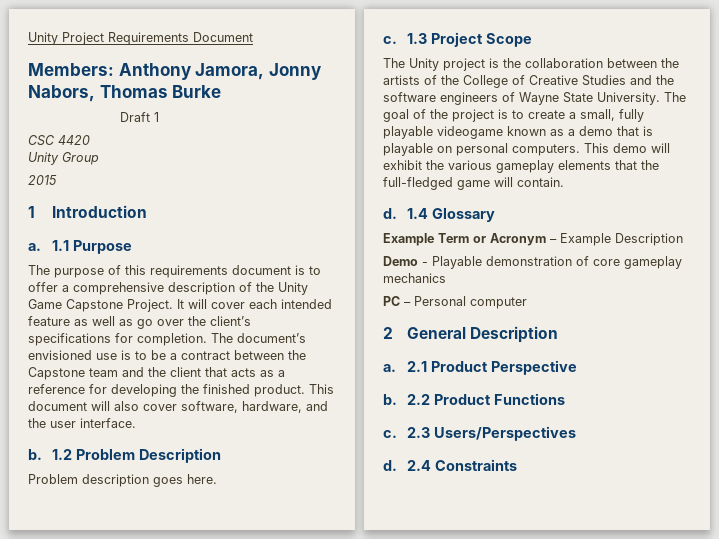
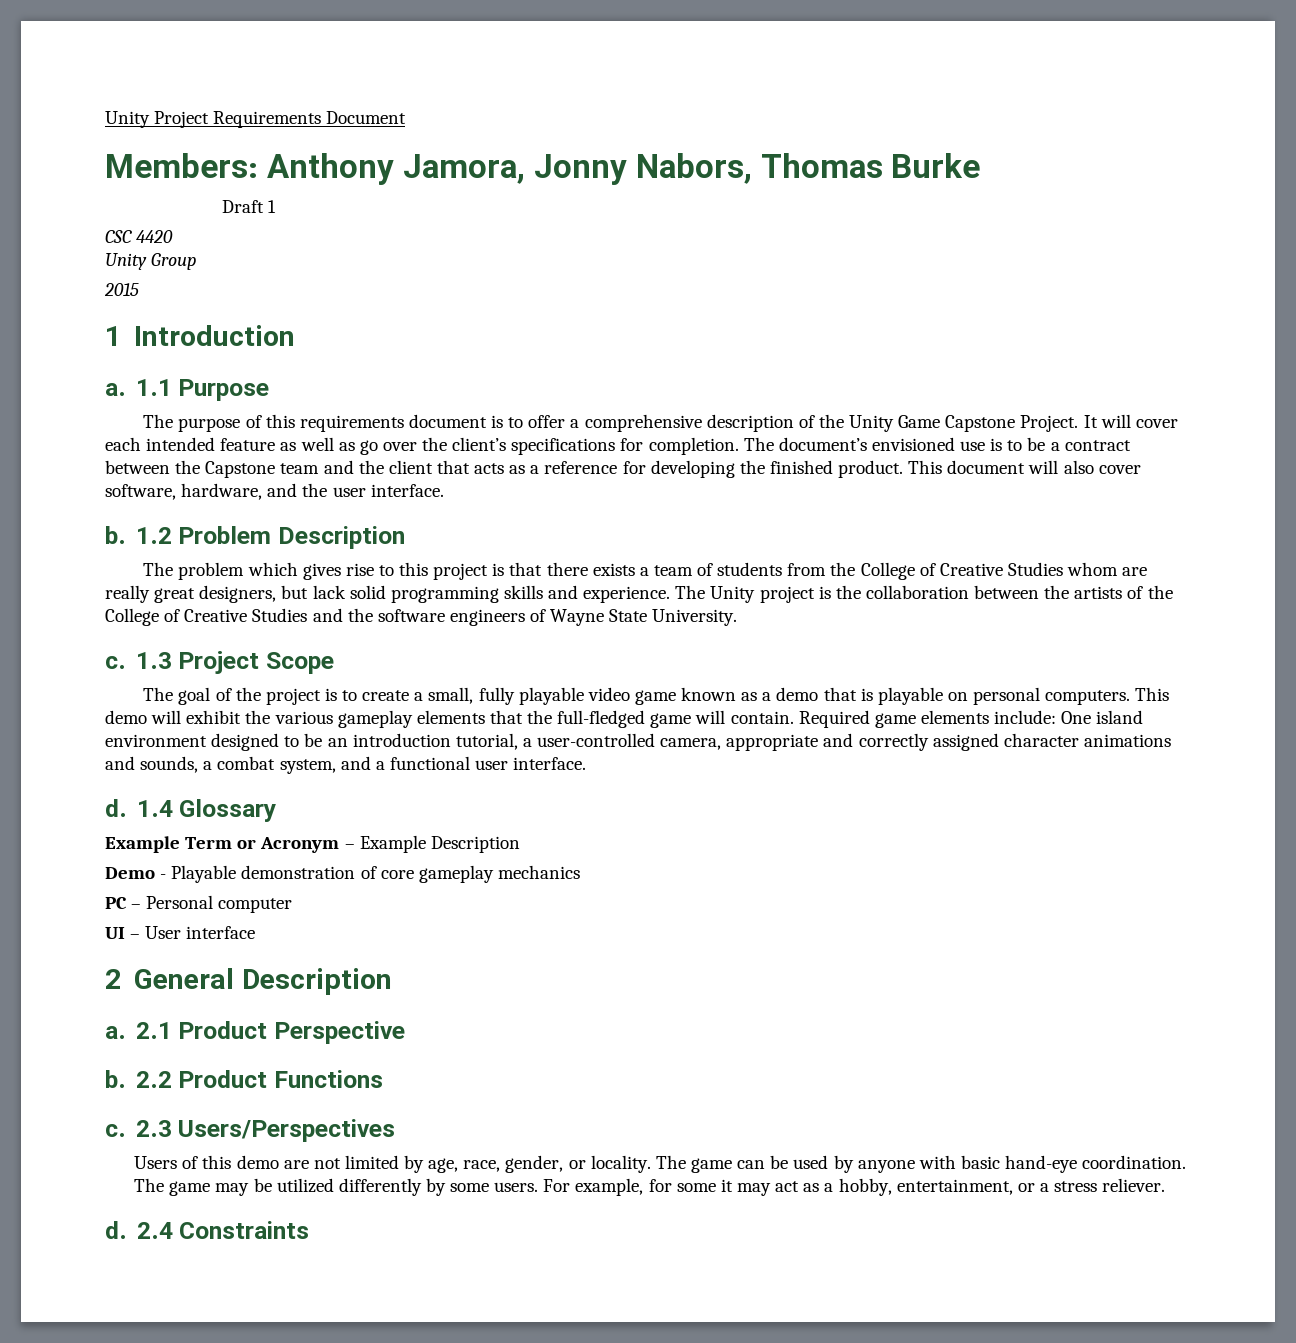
- Problem description goes here.
+ The problem which gives rise to this project is that there exists a team of students from the College of Creative Studies whom are really great designers, but lack solid programming skills and experience. The Unity project is the collaboration between the artists of the College of Creative Studies and the software engineers of Wayne State University.
  c. 1.3 Project Scope
- The Unity project is the collaboration between the artists of the College of Creative Studies and the software engineers of Wayne State University. The goal of the project is to create a small, fully playable videogame known as a demo that is playable on personal computers.
+ The goal of the project is to create a small, fully playable video game known as a demo that is playable on personal computers.
+ Required game elements include: One island environment designed to be an introduction tutorial, a user-controlled camera, appropriate and correctly assigned character animations and sounds, a combat system, and a functional user interface.
+ UI – User interface
+ Users of this demo are not limited by age, race, gender, or locality. The game can be used by anyone with basic hand-eye coordination. The game may be utilized differently by some users. For example, for some it may act as a hobby, entertainment, or a stress reliever.

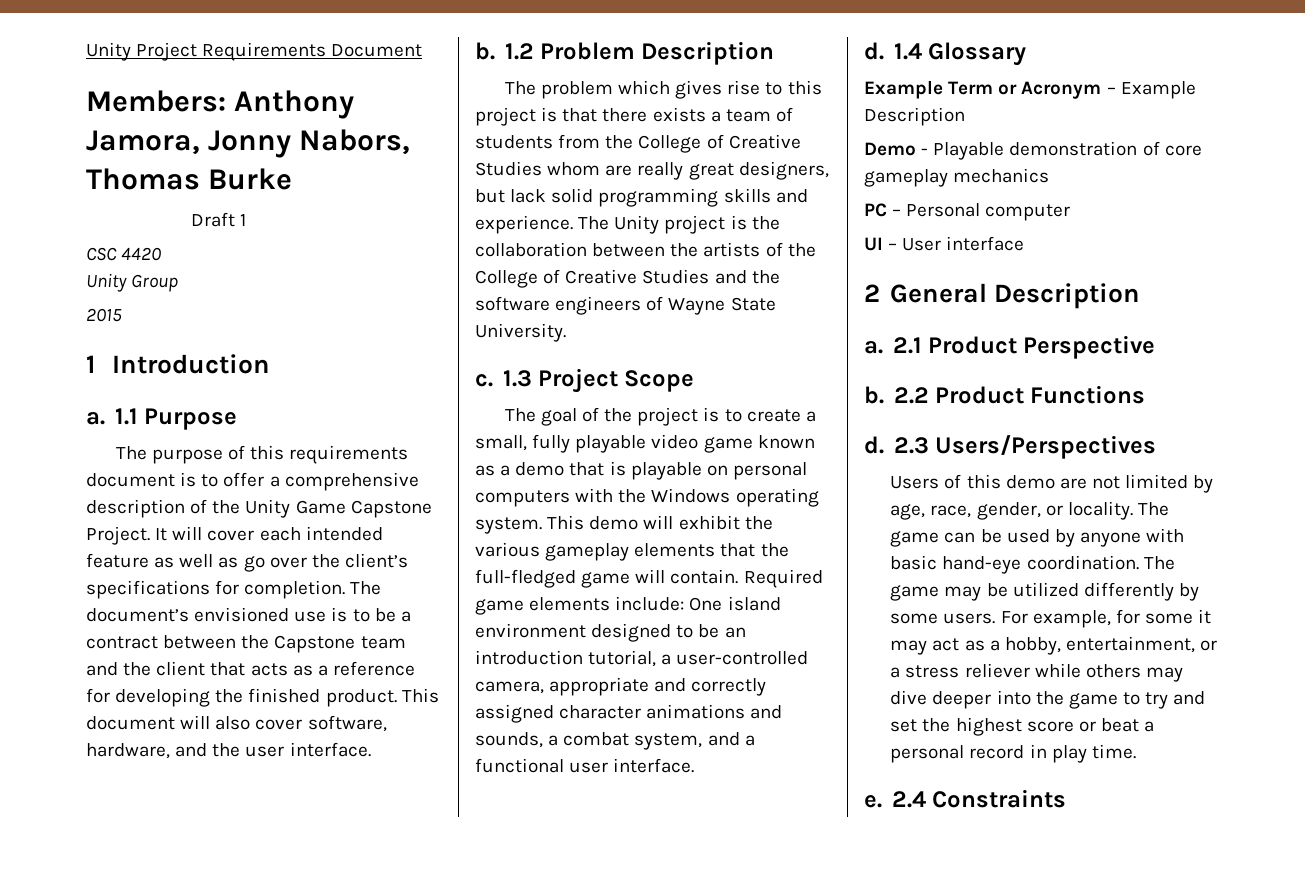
- The goal of the project is to create a small, fully playable video game known as a demo that is playable on personal computers.
+ The goal of the project is to create a small, fully playable video game known as a demo that is playable on personal computers with the Windows operating system.
  2.2 Product Functions
- c.
+ d.
- For example, for some it may act as a hobby, entertainment, or a stress reliever.
- d.
+ For example, for some it may act as a hobby, entertainment, or a stress reliever while others may dive deeper into the game to try and set the highest score or beat a personal record in play time.
+ e.

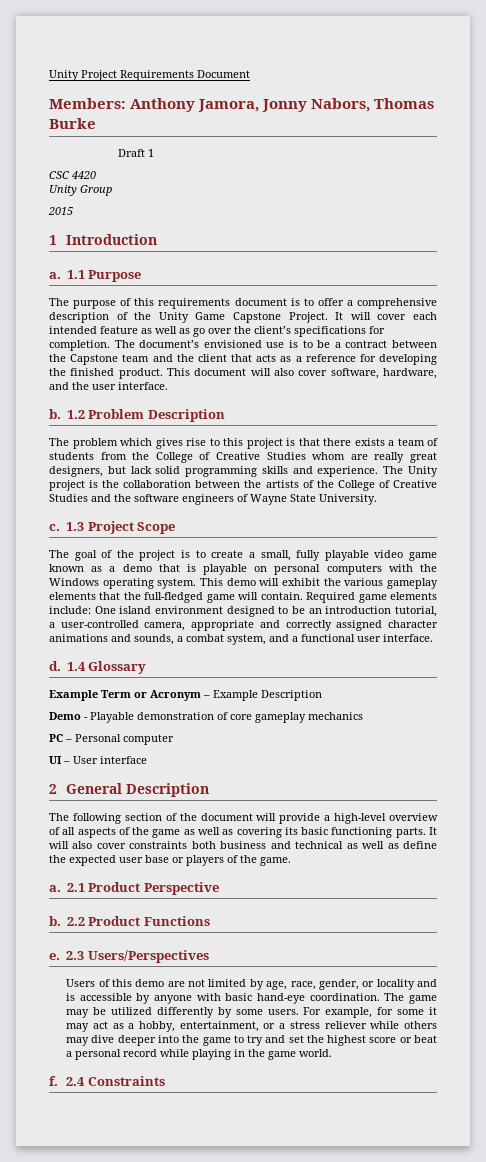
+ The following section of the document will provide a high-level overview of all aspects of the game as well as covering its basic functioning parts. It will also cover constraints both business and technical as well as define the expected user base or players of the game.
  2.2 Product Functions
- d.
+ e.
- Users of this demo are not limited by age, race, gender, or locality. The game can be used by anyone with basic hand-eye coordination.
+ Users of this demo are not limited by age, race, gender, or locality and is accessible by anyone with basic hand-eye coordination.
- For example, for some it may act as a hobby, entertainment, or a stress reliever while others may dive deeper into the game to try and set the highest score or beat a personal record in play time.
- e.
+ For example, for some it may act as a hobby, entertainment, or a stress reliever while others may dive deeper into the game to try and set the highest score or beat a personal record while playing in the game world.
+ f.

